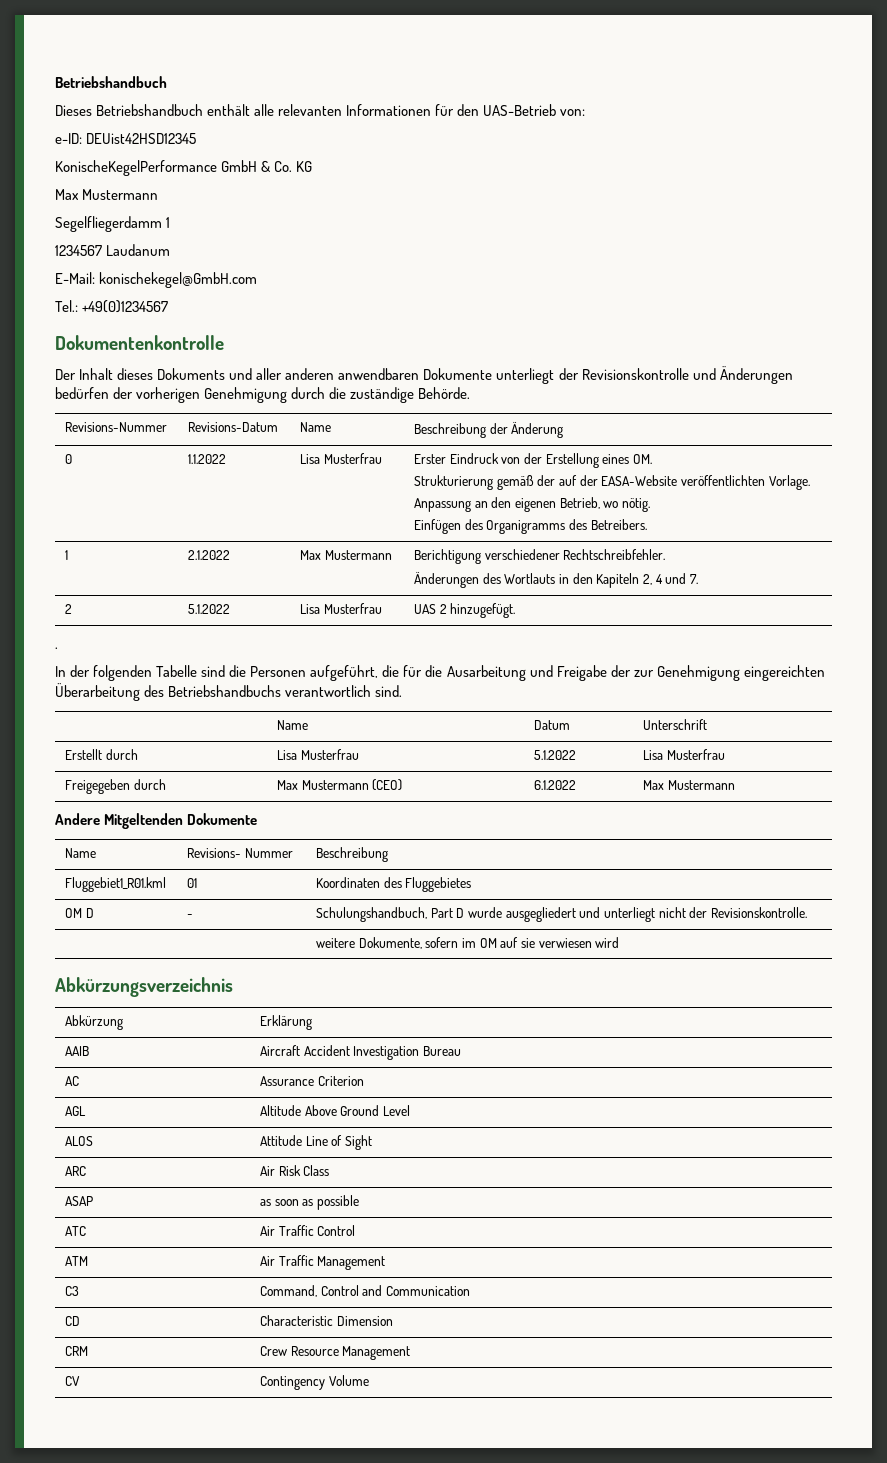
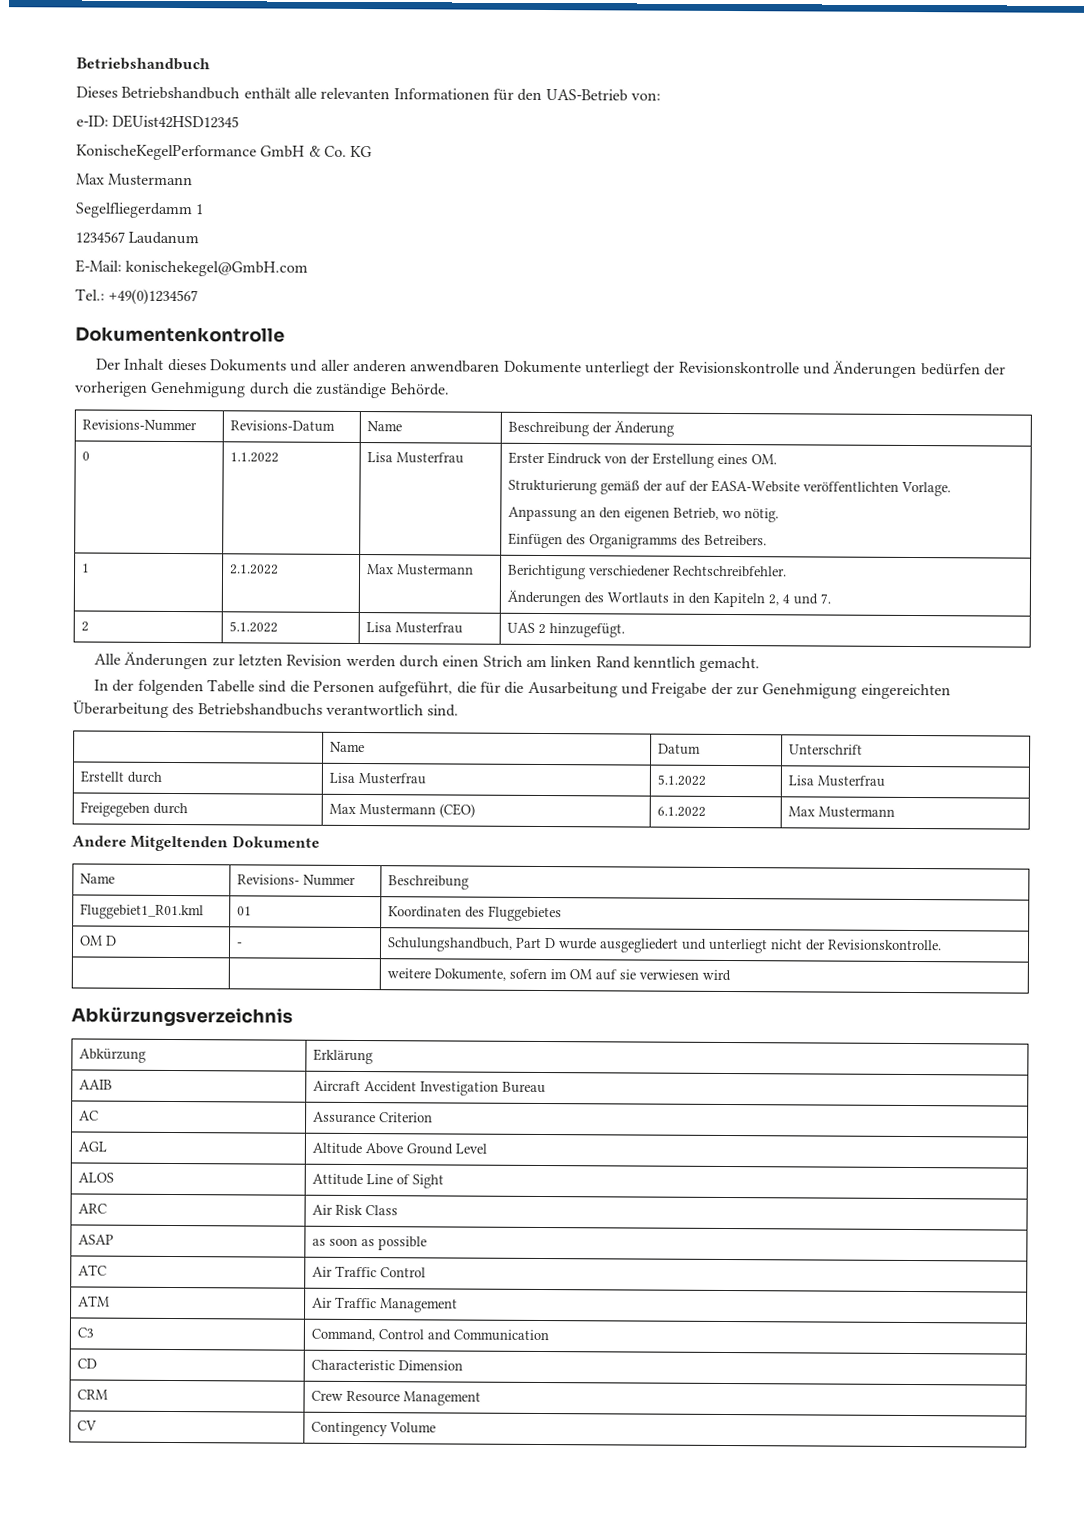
- .
+ Alle Änderungen zur letzten Revision werden durch einen Strich am linken Rand kenntlich gemacht.

